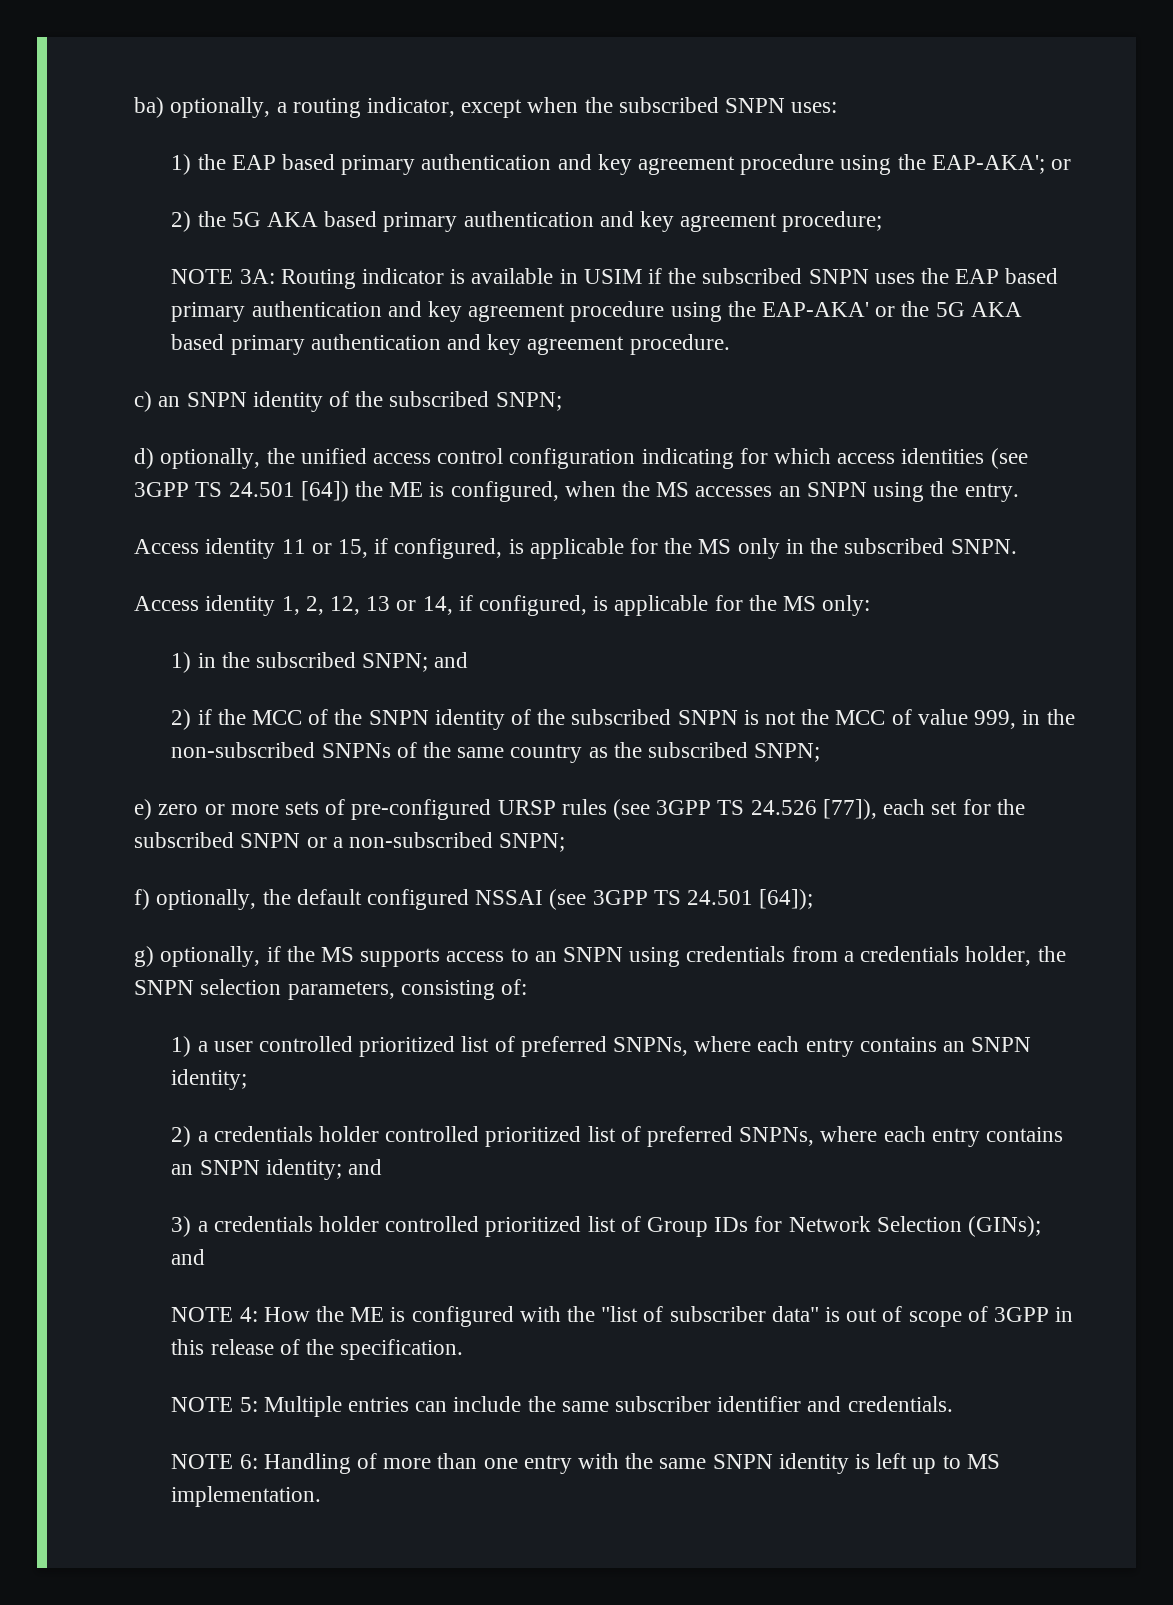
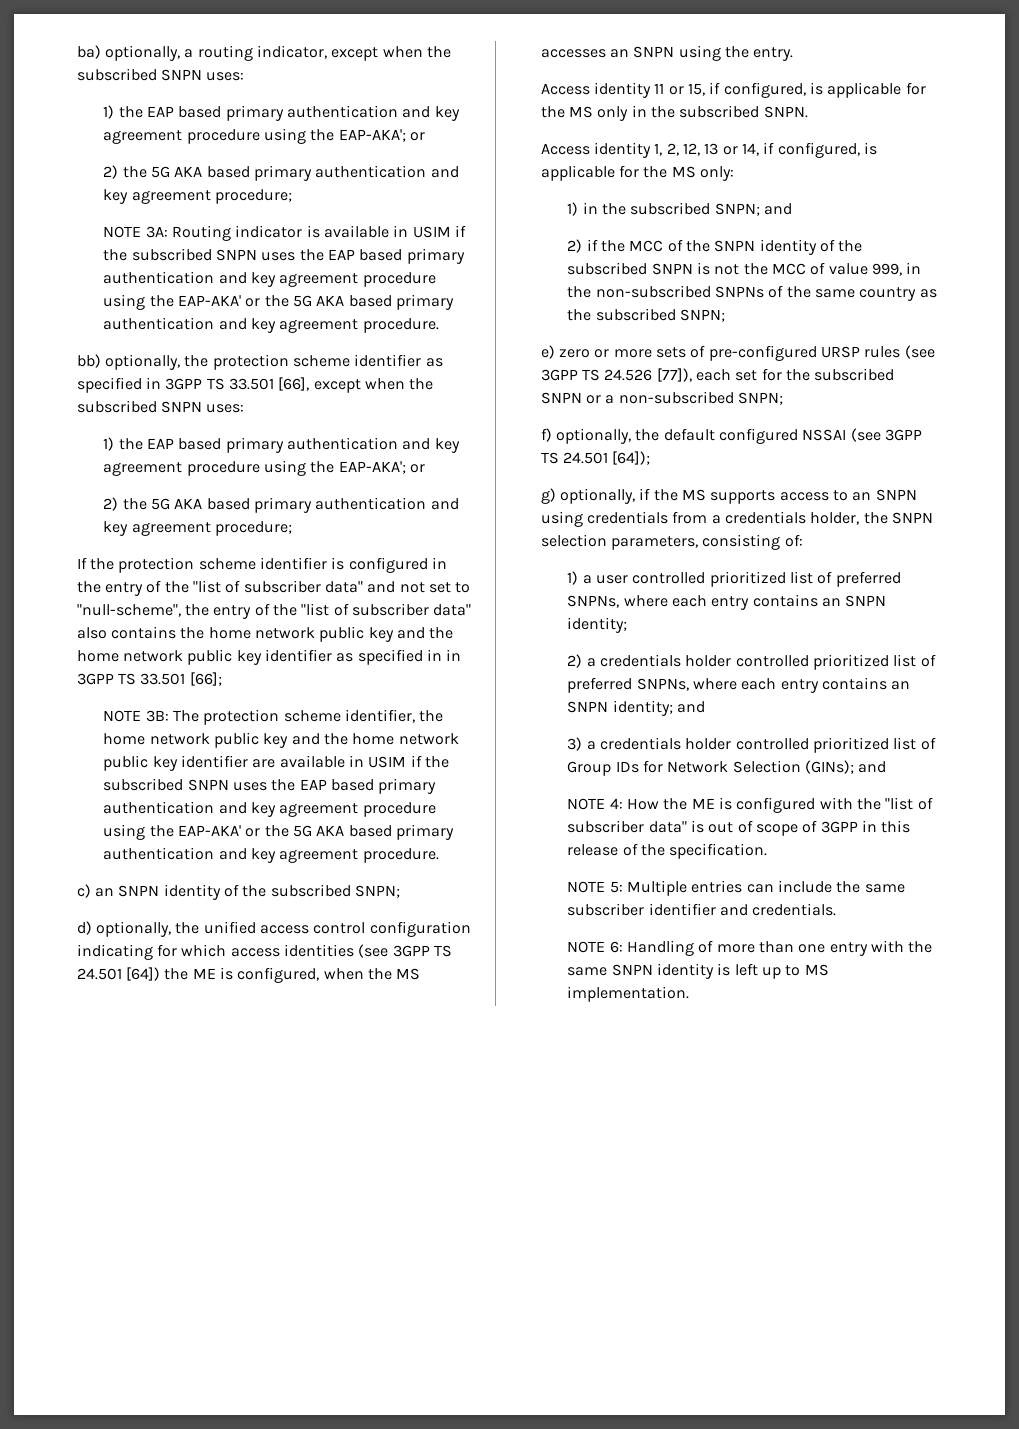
+ bb) optionally, the protection scheme identifier as specified in 3GPP TS 33.501 [66], except when the subscribed SNPN uses:
+ 1) the EAP based primary authentication and key agreement procedure using the EAP-AKA'; or
+ 2) the 5G AKA based primary authentication and key agreement procedure;
+ If the protection scheme identifier is configured in the entry of the "list of subscriber data" and not set to "null-scheme", the entry of the "list of subscriber data" also contains the home network public key and the home network public key identifier as specified in in 3GPP TS 33.501 [66];
+ NOTE 3B: The protection scheme identifier, the home network public key and the home network public key identifier are available in USIM if the subscribed SNPN uses the EAP based primary authentication and key agreement procedure using the EAP-AKA' or the 5G AKA based primary authentication and key agreement procedure.

